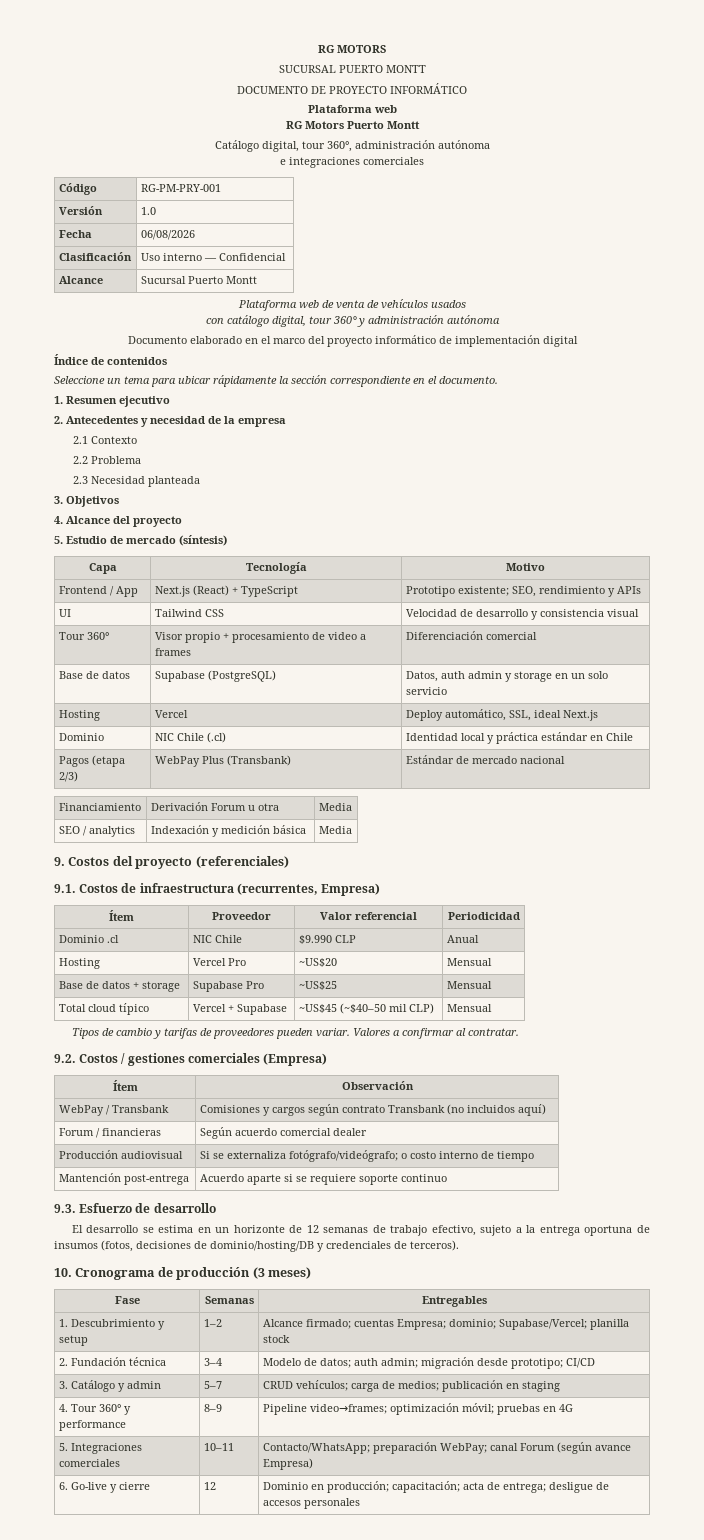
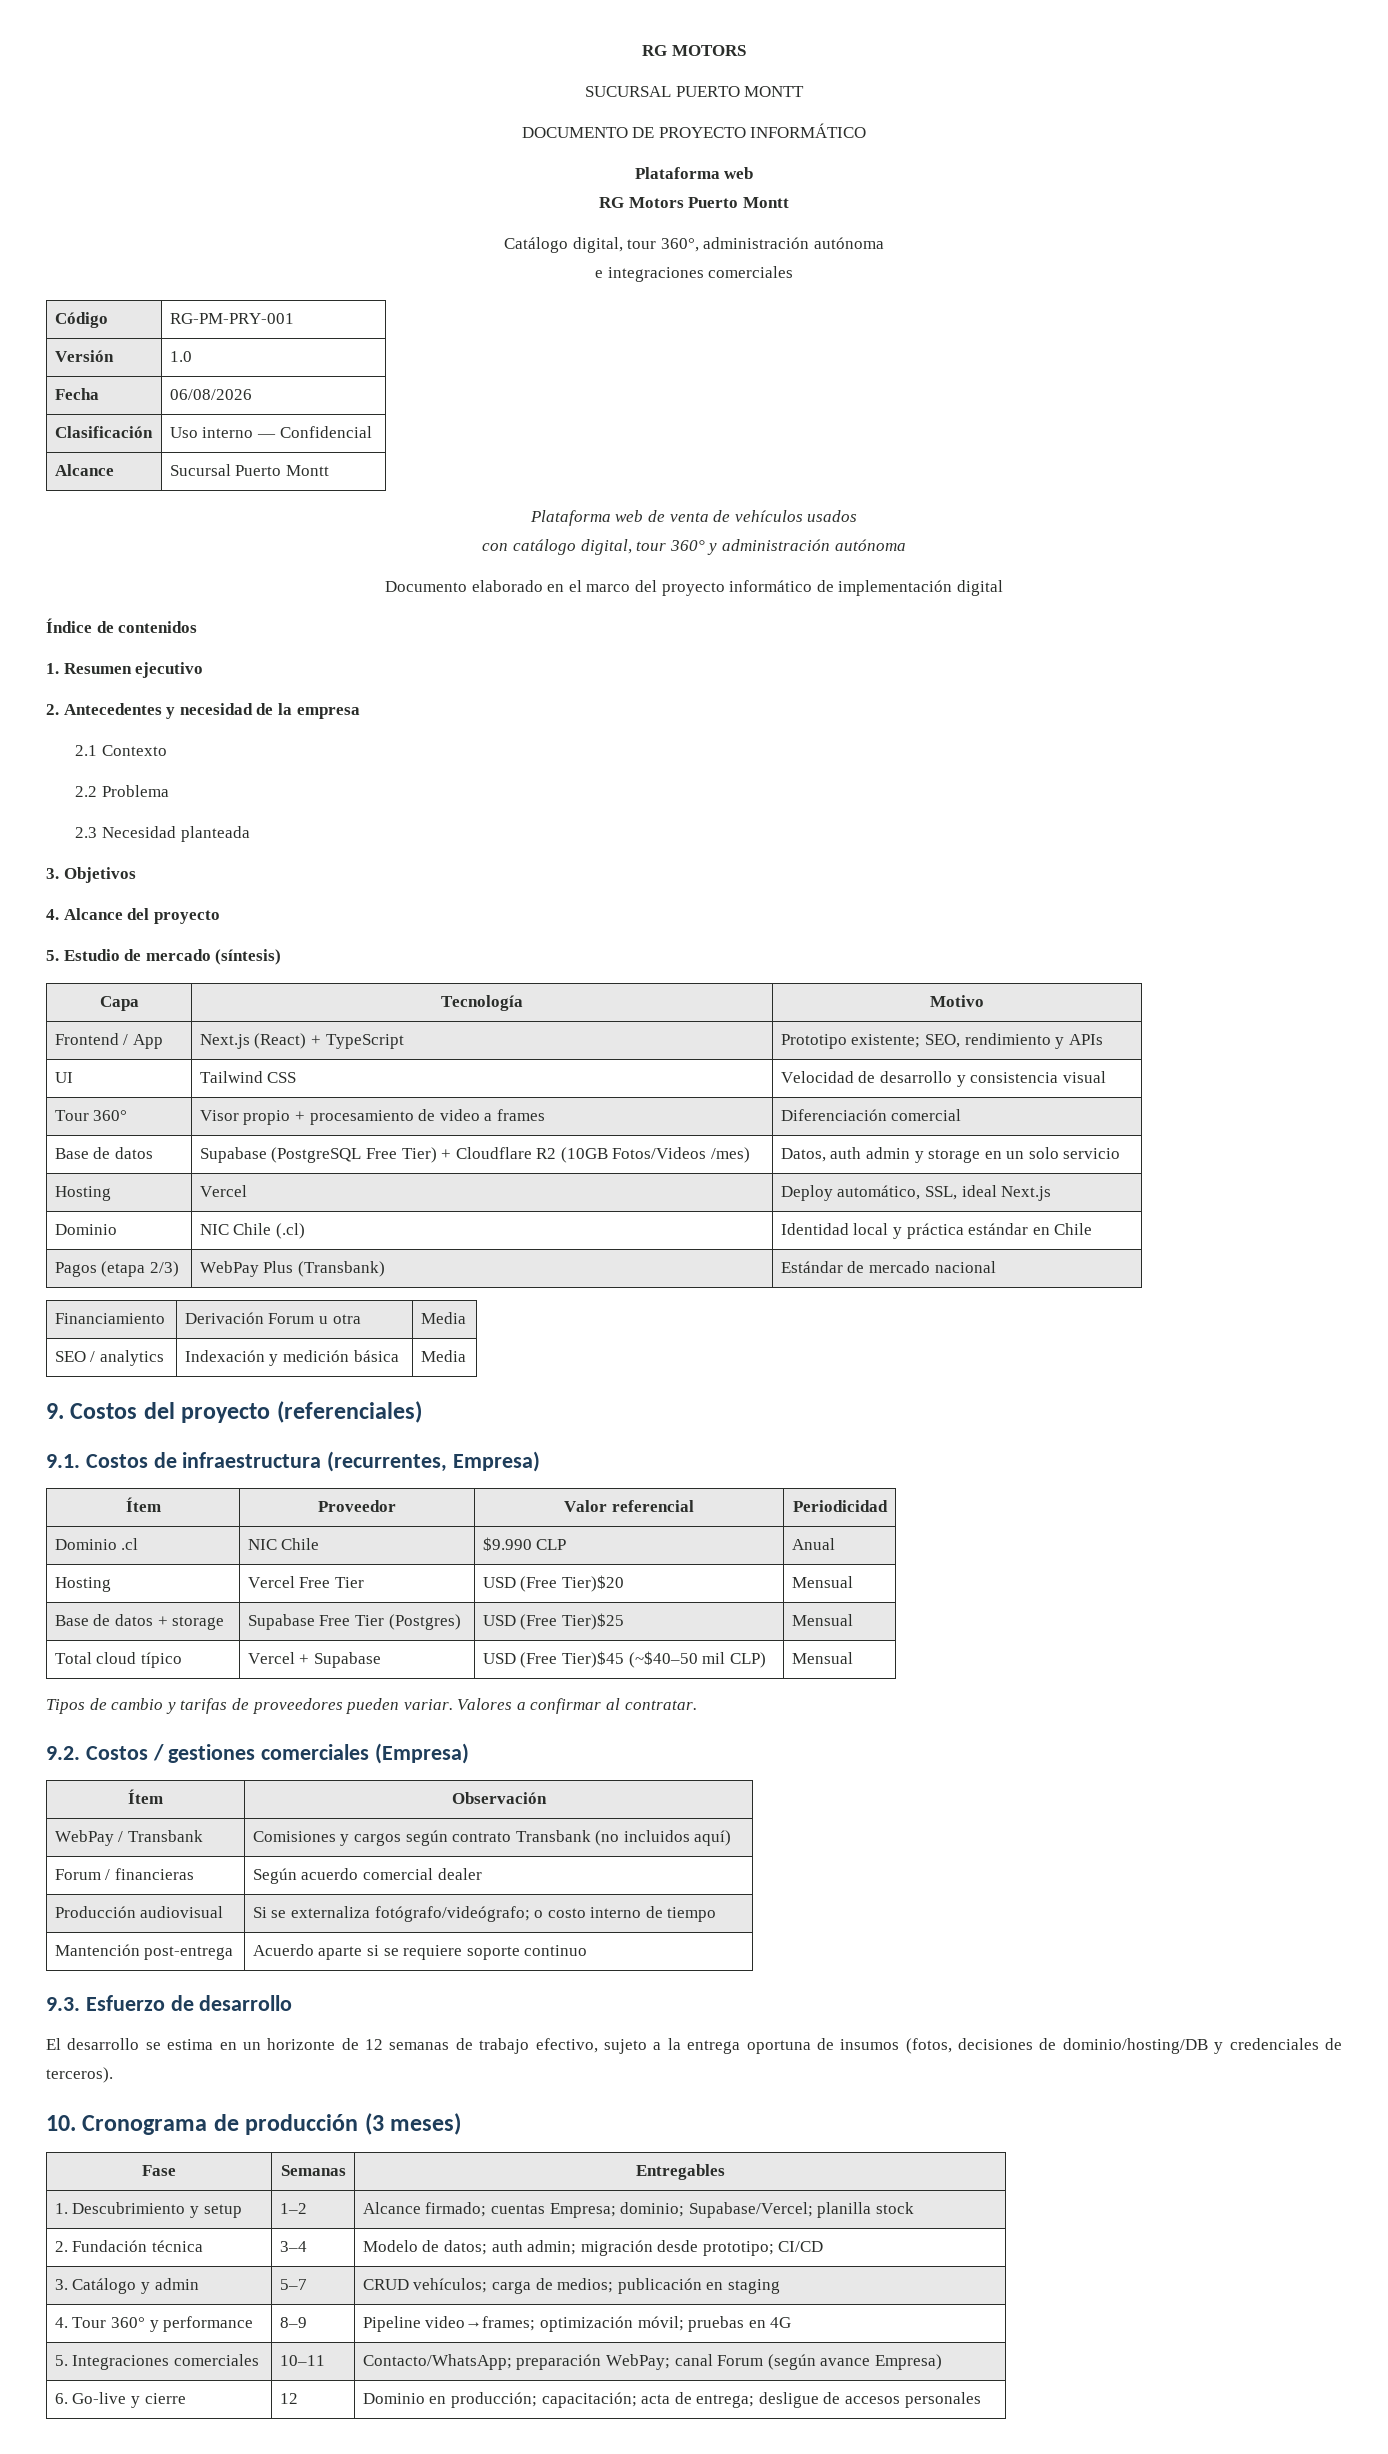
- Seleccione un tema para ubicar rápidamente la sección correspondiente en el documento.
- Base de datos | Supabase (PostgreSQL) | Datos, auth admin y storage en un solo servicio
+ Base de datos | Supabase (PostgreSQL Free Tier) + Cloudflare R2 (10GB Fotos/Videos /mes) | Datos, auth admin y storage en un solo servicio
- Hosting | Vercel Pro | ~US$20 | Mensual
+ Hosting | Vercel Free Tier | USD (Free Tier)$20 | Mensual
- Base de datos + storage | Supabase Pro | ~US$25 | Mensual
+ Base de datos + storage | Supabase Free Tier (Postgres) | USD (Free Tier)$25 | Mensual
- Total cloud típico | Vercel + Supabase | ~US$45 (~$40–50 mil CLP) | Mensual
+ Total cloud típico | Vercel + Supabase | USD (Free Tier)$45 (~$40–50 mil CLP) | Mensual

